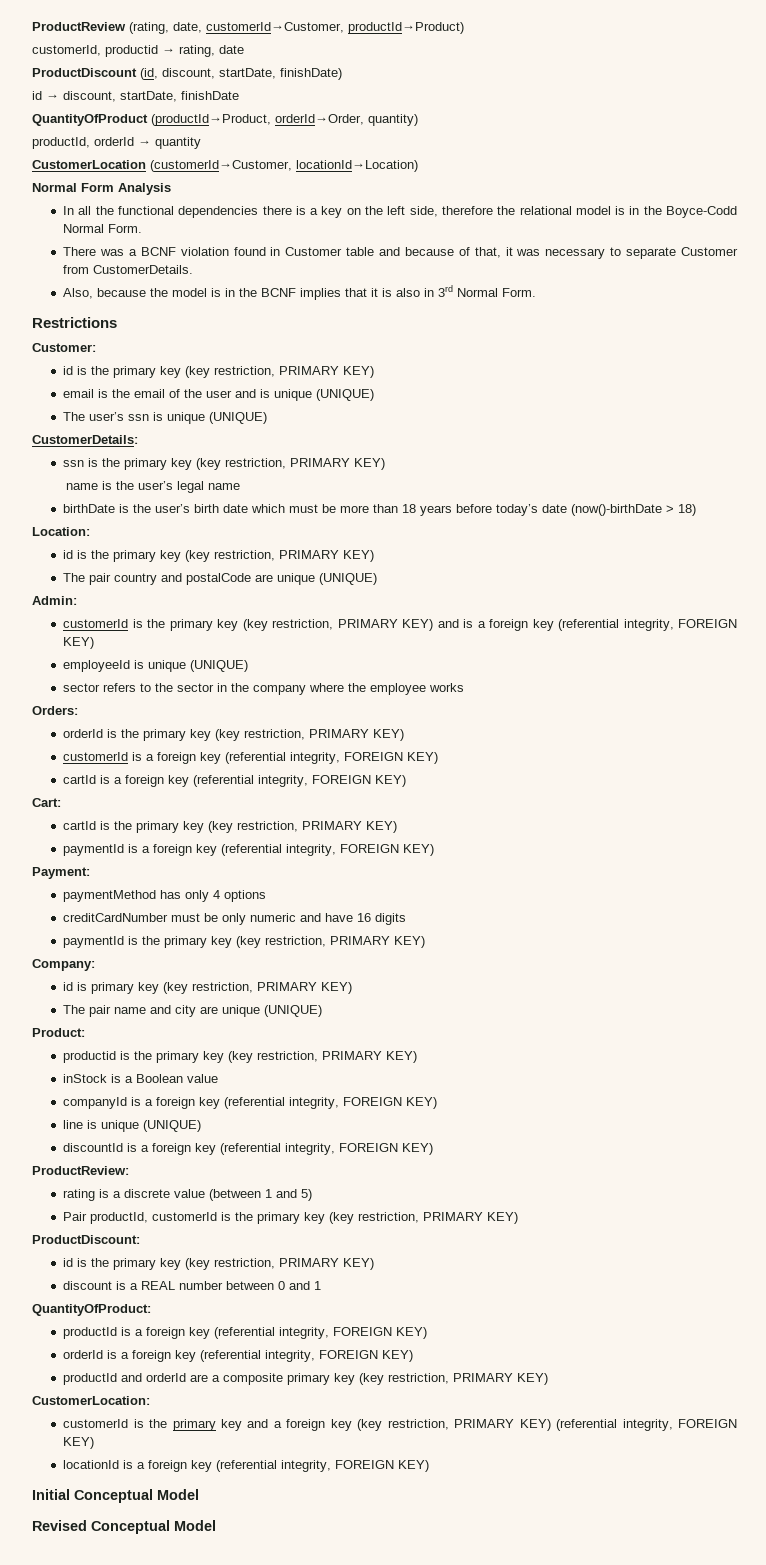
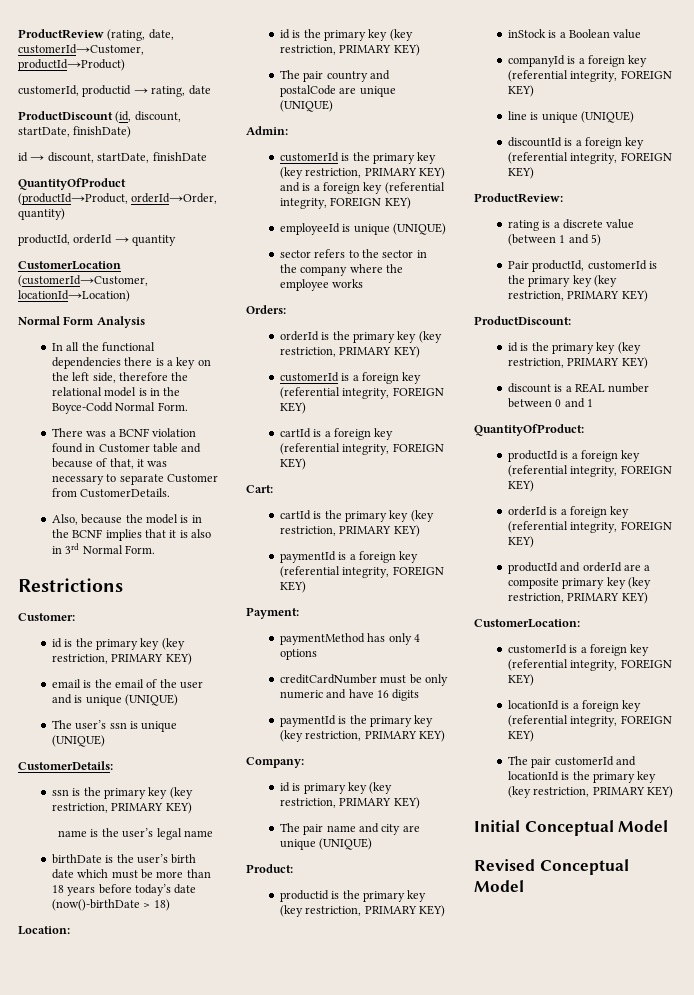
  CustomerLocation:
- customerId is the primary key and a foreign key (key restriction, PRIMARY KEY) (referential integrity, FOREIGN KEY)
+ customerId is a foreign key (referential integrity, FOREIGN KEY)
+ The pair customerId and locationId is the primary key (key restriction, PRIMARY KEY)

